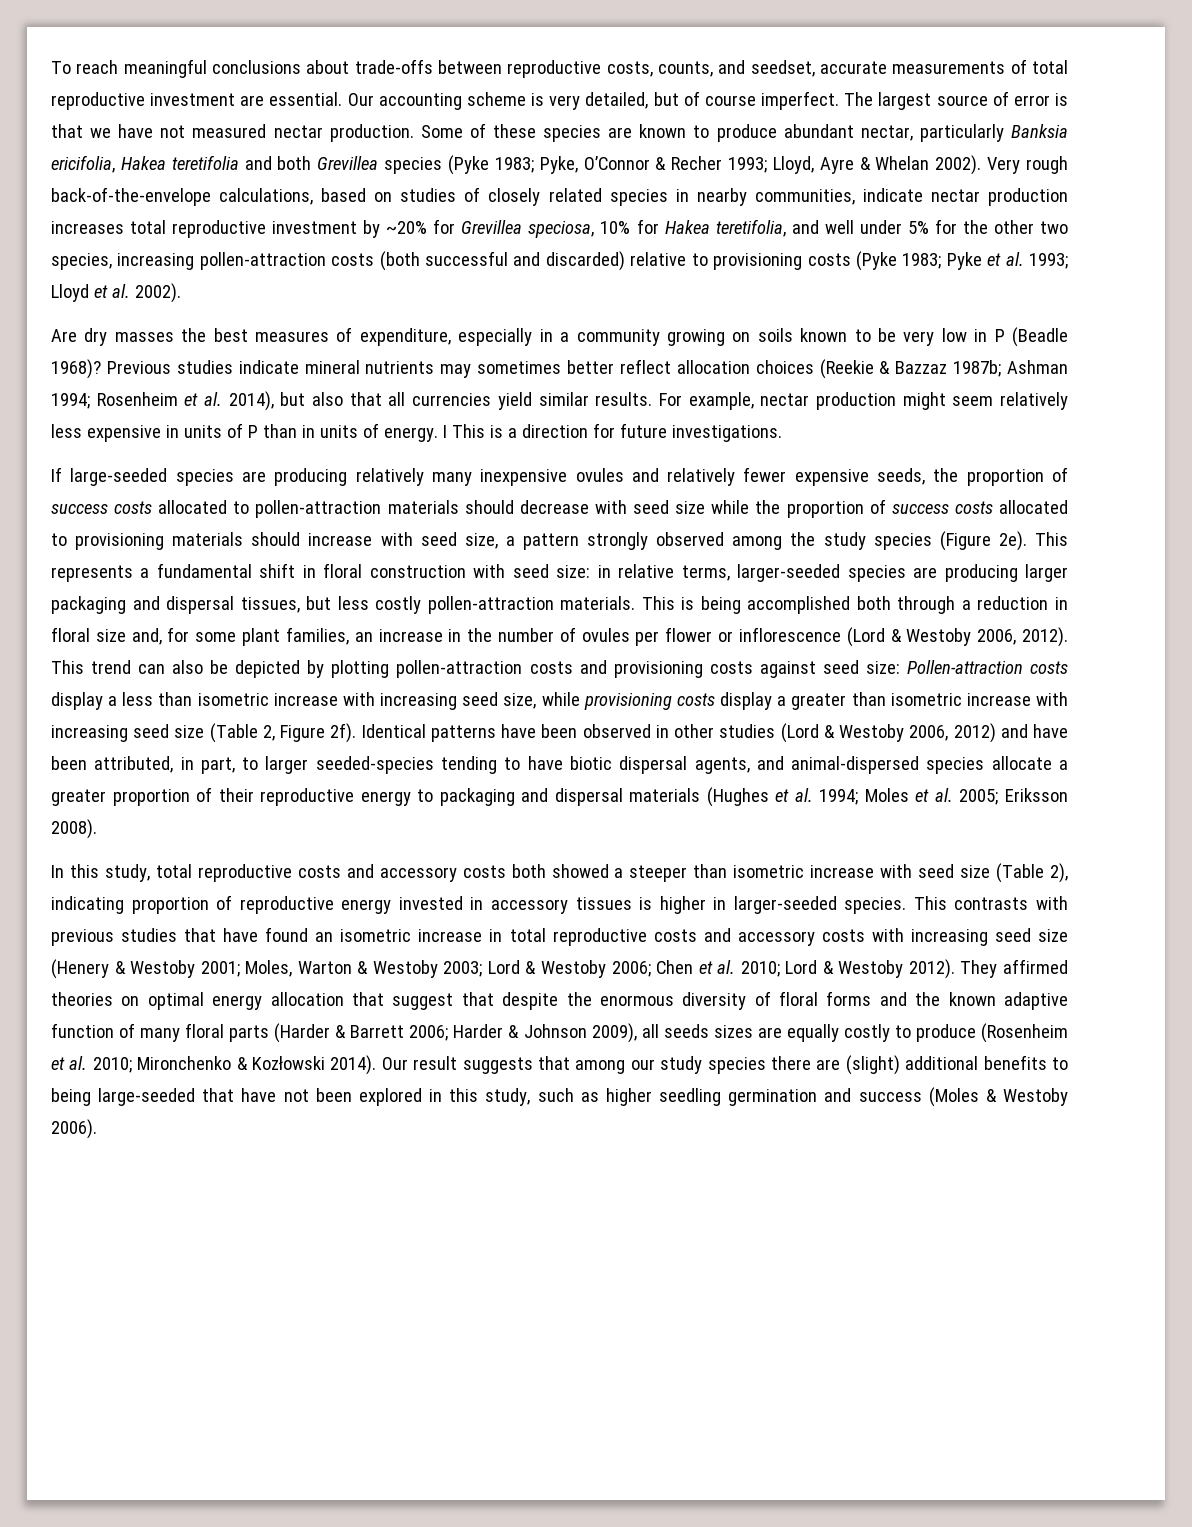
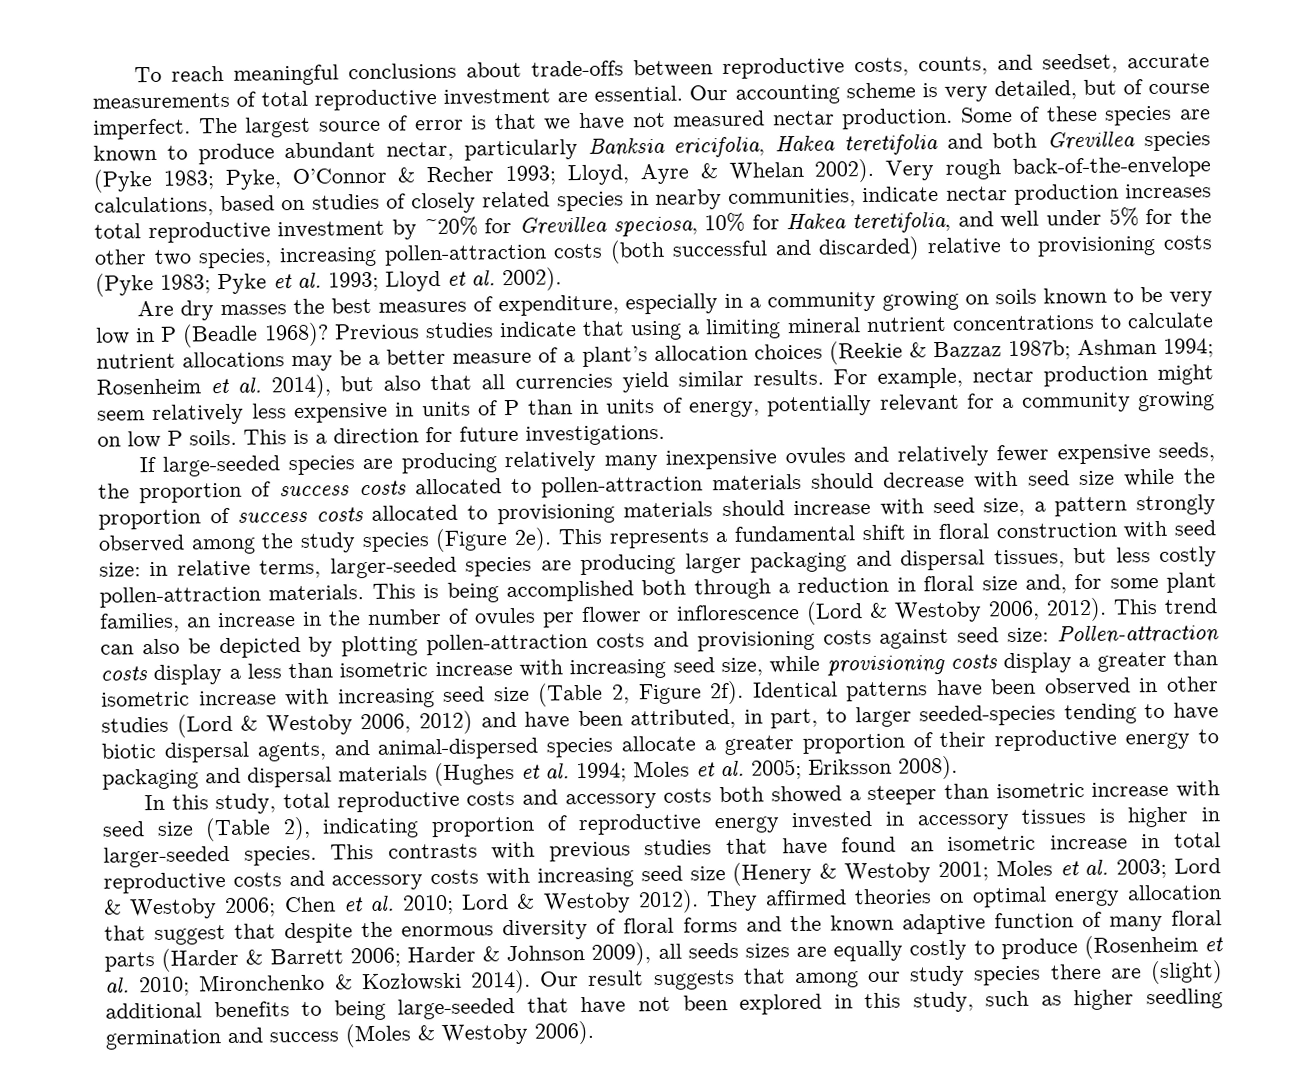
- Previous studies indicate mineral nutrients may sometimes better reflect allocation choices (Reekie & Bazzaz 1987b; Ashman 1994; Rosenheim et al. 2014), but also that all currencies yield similar results.
+ Previous studies indicate that using a limiting mineral nutrient concentrations to calculate nutrient allocations may be a better measure of a plant’s allocation choices (Reekie & Bazzaz 1987b; Ashman 1994; Rosenheim et al. 2014), but also that all currencies yield similar results.
- For example, nectar production might seem relatively less expensive in units of P than in units of energy. I This is a direction for future investigations.
+ For example, nectar production might seem relatively less expensive in units of P than in units of energy, potentially relevant for a community growing on low P soils. This is a direction for future investigations.
- This contrasts with previous studies that have found an isometric increase in total reproductive costs and accessory costs with increasing seed size (Henery & Westoby 2001; Moles, Warton & Westoby 2003; Lord & Westoby 2006; Chen et al. 2010; Lord & Westoby 2012).
+ This contrasts with previous studies that have found an isometric increase in total reproductive costs and accessory costs with increasing seed size (Henery & Westoby 2001; Moles et al. 2003; Lord & Westoby 2006; Chen et al. 2010; Lord & Westoby 2012).

